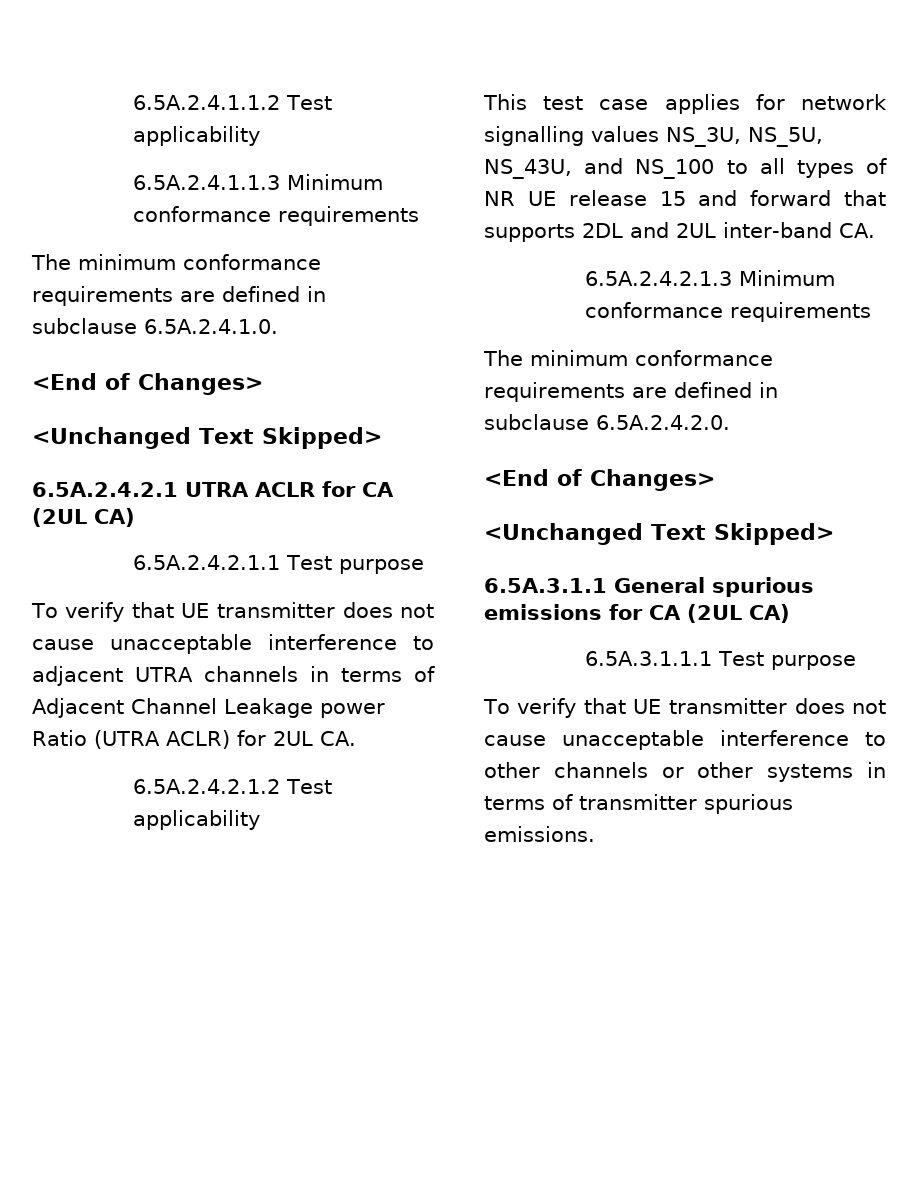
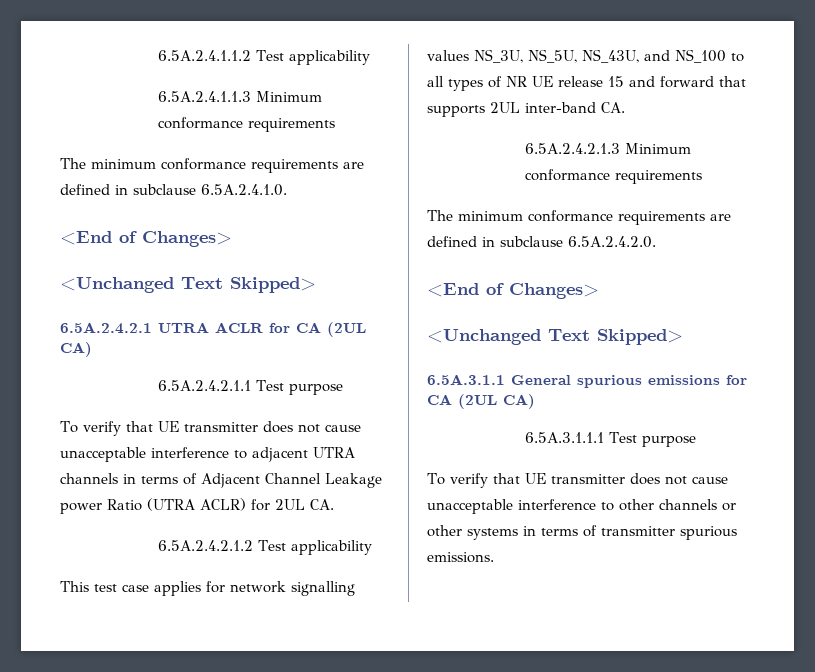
- This test case applies for network signalling values NS_3U, NS_5U, NS_43U, and NS_100 to all types of NR UE release 15 and forward that supports 2DL and 2UL inter-band CA.
+ This test case applies for network signalling values NS_3U, NS_5U, NS_43U, and NS_100 to all types of NR UE release 15 and forward that supports 2UL inter-band CA.

